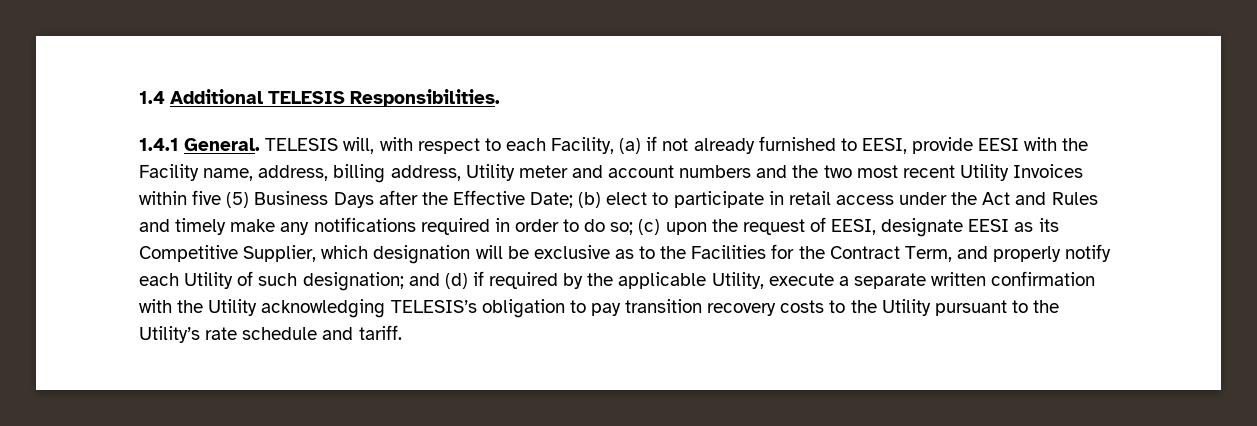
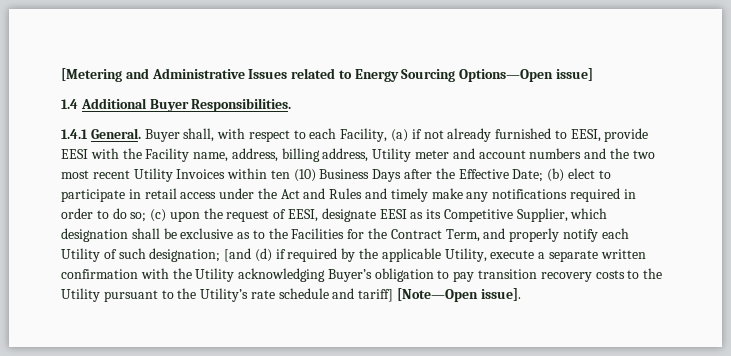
+ [Metering and Administrative Issues related to Energy Sourcing Options—Open issue]
- 1.4 Additional TELESIS Responsibilities.
+ 1.4 Additional Buyer Responsibilities.
- TELESIS will, with respect to each Facility, (a) if not already furnished to EESI, provide EESI with the Facility name, address, billing address, Utility meter and account numbers and the two most recent Utility Invoices within five (5) Business Days after the Effective Date;
+ Buyer shall, with respect to each Facility, (a) if not already furnished to EESI, provide EESI with the Facility name, address, billing address, Utility meter and account numbers and the two most recent Utility Invoices within ten (10) Business Days after the Effective Date;
- (c) upon the request of EESI, designate EESI as its Competitive Supplier, which designation will be exclusive as to the Facilities for the Contract Term, and properly notify each Utility of such designation;
+ (c) upon the request of EESI, designate EESI as its Competitive Supplier, which designation shall be exclusive as to the Facilities for the Contract Term, and properly notify each Utility of such designation;
- and (d) if required by the applicable Utility, execute a separate written confirmation with the Utility acknowledging TELESIS’s obligation to pay transition recovery costs to the Utility pursuant to the Utility’s rate schedule and tariff.
+ [and (d) if required by the applicable Utility, execute a separate written confirmation with the Utility acknowledging Buyer’s obligation to pay transition recovery costs to the Utility pursuant to the Utility’s rate schedule and tariff] [Note—Open issue].

